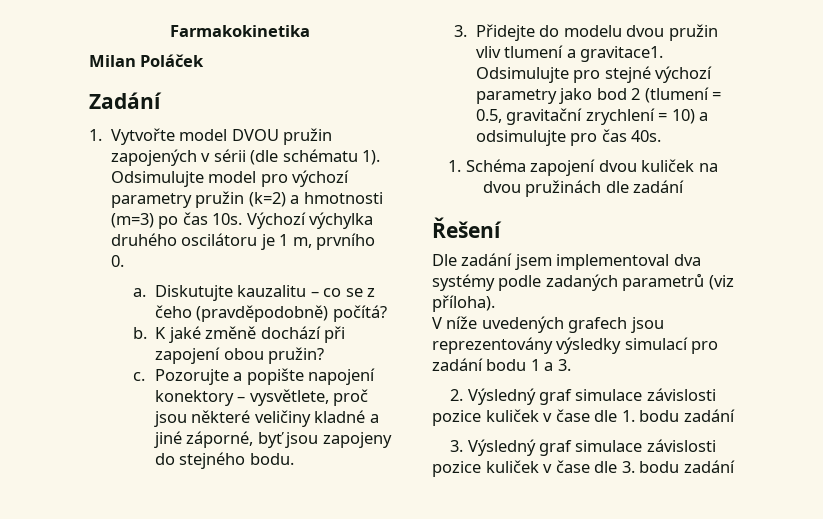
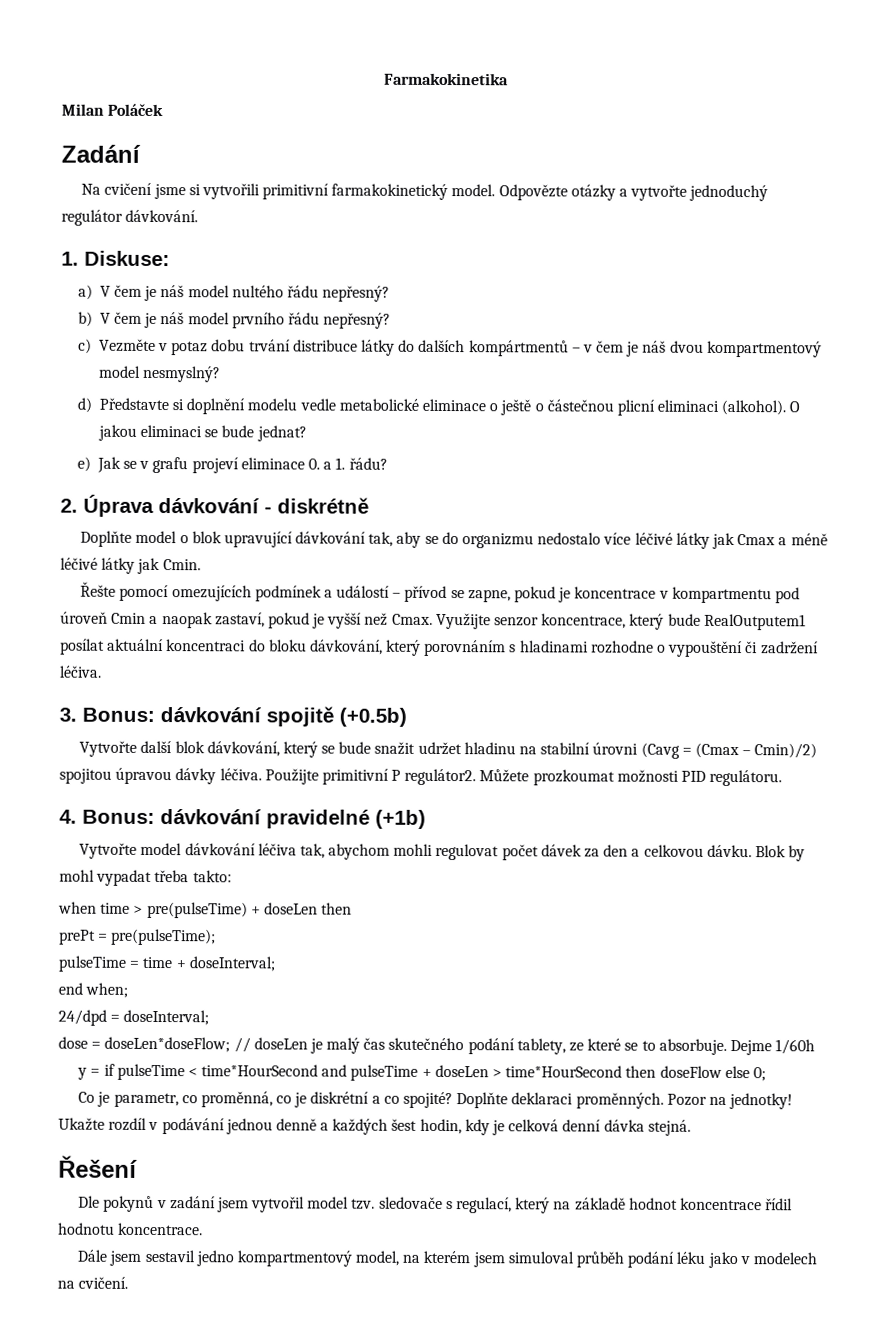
- 1. Vytvořte model DVOU pružin zapojených v sérii (dle schématu 1). Odsimulujte model pro výchozí parametry pružin (k=2) a hmotnosti (m=3) po čas 10s. Výchozí výchylka druhého oscilátoru je 1 m, prvního 0.
- a. Diskutujte kauzalitu – co se z čeho (pravděpodobně) počítá?
- b. K jaké změně dochází při zapojení obou pružin?
- c. Pozorujte a popište napojení konektory – vysvětlete, proč jsou některé veličiny kladné a jiné záporné, byť jsou zapojeny do stejného bodu.
- 3. Přidejte do modelu dvou pružin vliv tlumení a gravitace1. Odsimulujte pro stejné výchozí parametry jako bod 2 (tlumení = 0.5, gravitační zrychlení = 10) a odsimulujte pro čas 40s.
- 1. Schéma zapojení dvou kuliček na dvou pružinách dle zadání
+ Na cvičení jsme si vytvořili primitivní farmakokinetický model. Odpovězte otázky a vytvořte jednoduchý regulátor dávkování.
+ 1. Diskuse:
+ a) V čem je náš model nultého řádu nepřesný?
+ b) V čem je náš model prvního řádu nepřesný?
+ c) Vezměte v potaz dobu trvání distribuce látky do dalších kompártmentů – v čem je náš dvou kompartmentový model nesmyslný?
+ d) Představte si doplnění modelu vedle metabolické eliminace o ještě o částečnou plicní eliminaci (alkohol). O jakou eliminaci se bude jednat?
+ e) Jak se v grafu projeví eliminace 0. a 1. řádu?
+ 2. Úprava dávkování - diskrétně
+ Doplňte model o blok upravující dávkování tak, aby se do organizmu nedostalo více léčivé látky jak Cmax a méně léčivé látky jak Cmin.
+ Řešte pomocí omezujících podmínek a událostí – přívod se zapne, pokud je koncentrace v kompartmentu pod úroveň Cmin a naopak zastaví, pokud je vyšší než Cmax. Využijte senzor koncentrace, který bude RealOutputem1 posílat aktuální koncentraci do bloku dávkování, který porovnáním s hladinami rozhodne o vypouštění či zadržení léčiva.
+ 3. Bonus: dávkování spojitě (+0.5b)
+ Vytvořte další blok dávkování, který se bude snažit udržet hladinu na stabilní úrovni (Cavg = (Cmax – Cmin)/2) spojitou úpravou dávky léčiva. Použijte primitivní P regulátor2. Můžete prozkoumat možnosti PID regulátoru.
+ 4. Bonus: dávkování pravidelné (+1b)
+ Vytvořte model dávkování léčiva tak, abychom mohli regulovat počet dávek za den a celkovou dávku. Blok by mohl vypadat třeba takto:
+ when time > pre(pulseTime) + doseLen then
+ prePt = pre(pulseTime);
+ pulseTime = time + doseInterval;
+ end when;
+ 24/dpd = doseInterval;
+ dose = doseLen*doseFlow; // doseLen je malý čas skutečného podání tablety, ze které se to absorbuje. Dejme 1/60h
+ y = if pulseTime < time*HourSecond and pulseTime + doseLen > time*HourSecond then doseFlow else 0;
+ Co je parametr, co proměnná, co je diskrétní a co spojité? Doplňte deklaraci proměnných. Pozor na jednotky! Ukažte rozdíl v podávání jednou denně a každých šest hodin, kdy je celková denní dávka stejná.
  Řešení
- Dle zadání jsem implementoval dva systémy podle zadaných parametrů (viz příloha).
- V níže uvedených grafech jsou reprezentovány výsledky simulací pro zadání bodu 1 a 3.
- 2. Výsledný graf simulace závislosti pozice kuliček v čase dle 1. bodu zadání
- 3. Výsledný graf simulace závislosti pozice kuliček v čase dle 3. bodu zadání
+ Dle pokynů v zadání jsem vytvořil model tzv. sledovače s regulací, který na základě hodnot koncentrace řídil hodnotu koncentrace.
+ Dále jsem sestavil jedno kompartmentový model, na kterém jsem simuloval průběh podání léku jako v modelech na cvičení.

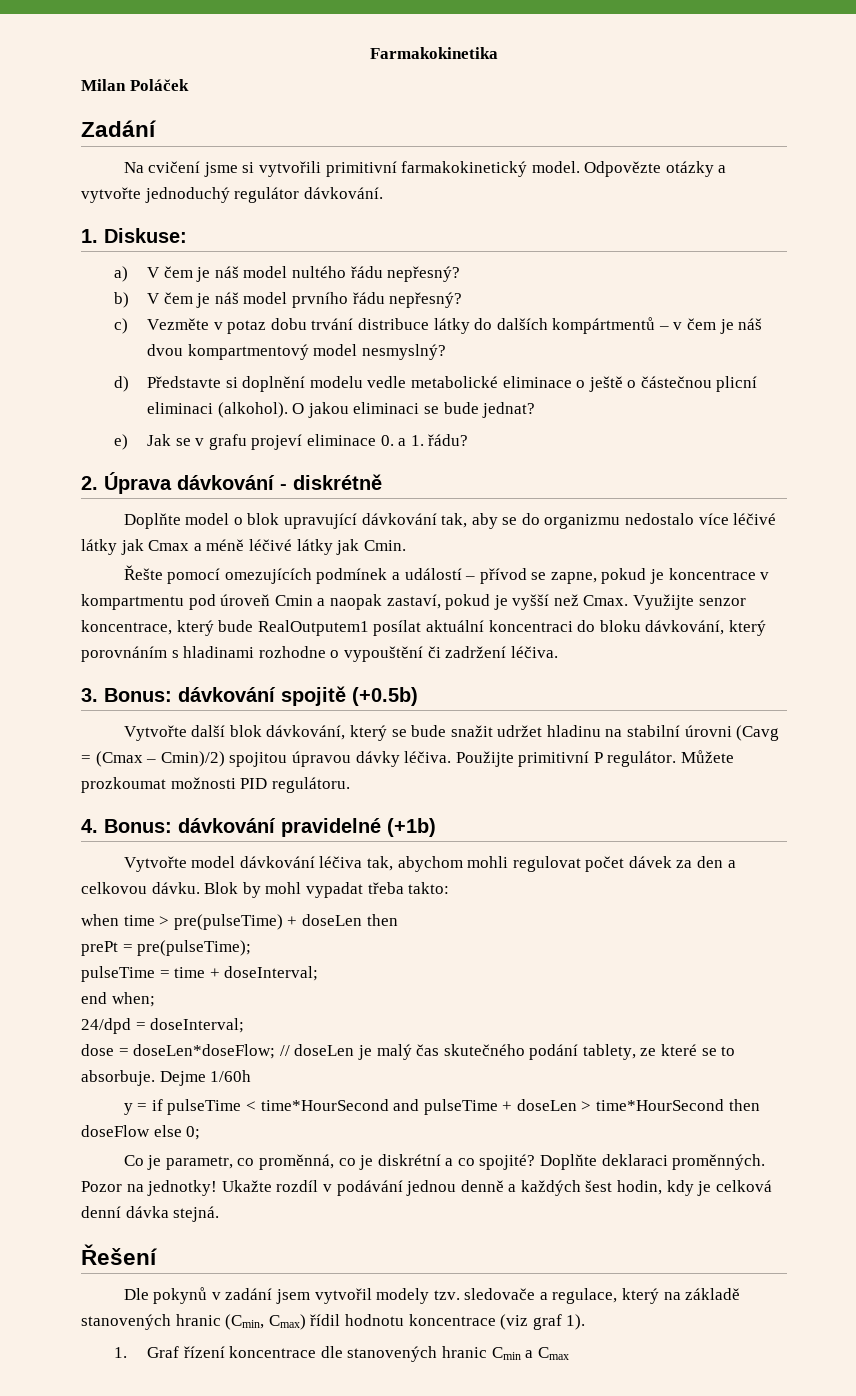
- Použijte primitivní P regulátor2.
+ Použijte primitivní P regulátor.
- Dle pokynů v zadání jsem vytvořil model tzv. sledovače s regulací, který na základě hodnot koncentrace řídil hodnotu koncentrace.
- Dále jsem sestavil jedno kompartmentový model, na kterém jsem simuloval průběh podání léku jako v modelech na cvičení.
+ Dle pokynů v zadání jsem vytvořil modely tzv. sledovače a regulace, který na základě stanovených hranic (Cmin, Cmax) řídil hodnotu koncentrace (viz graf 1).
+ 1. Graf řízení koncentrace dle stanovených hranic Cmin a Cmax

